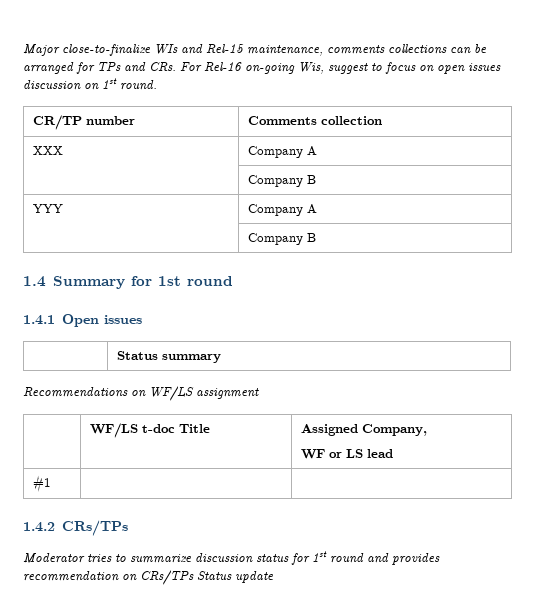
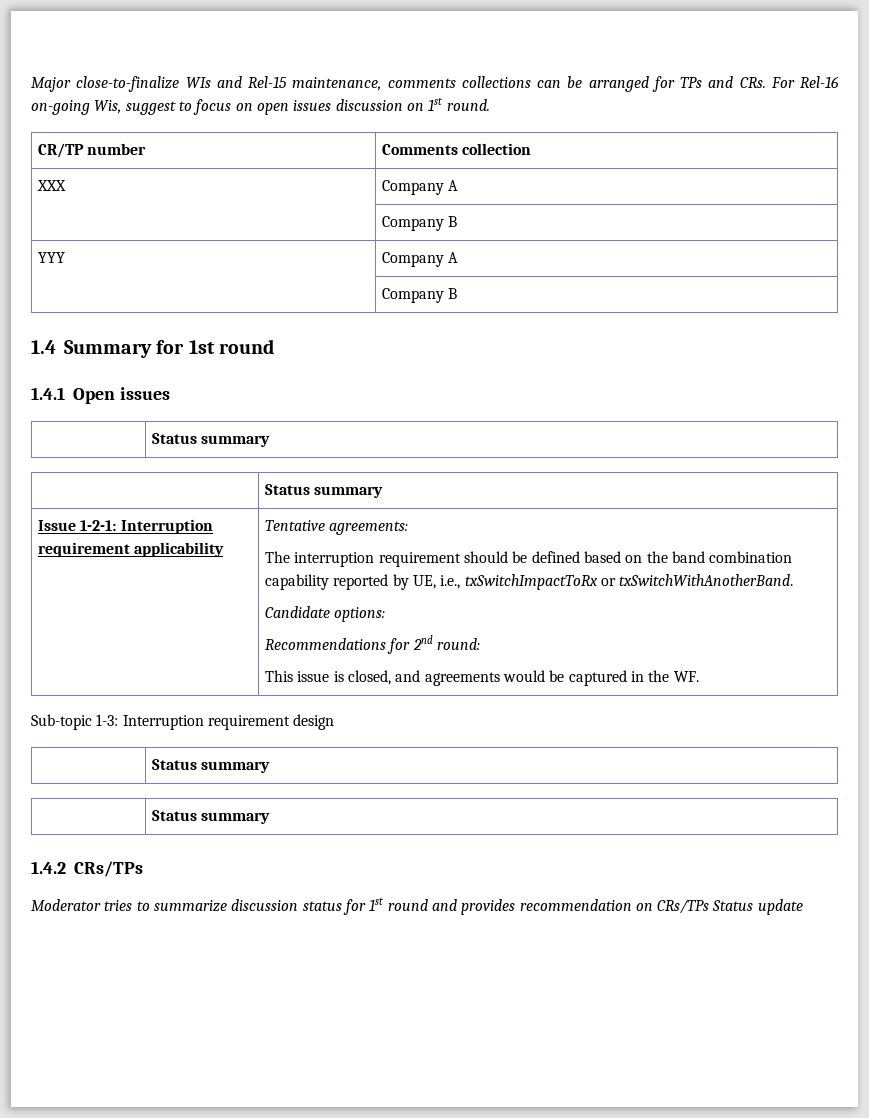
  1.4.1 Open issues
  | Status summary
- Recommendations on WF/LS assignment
- | WF/LS t-doc Title | Assigned Company,
- WF or LS lead
- #1 | |
+ | Status summary
+ Issue 1-2-1: Interruption requirement applicability | Tentative agreements:
+ The interruption requirement should be defined based on the band combination capability reported by UE, i.e., txSwitchImpactToRx or txSwitchWithAnotherBand.
+ Candidate options:
+ Recommendations for 2nd round:
+ This issue is closed, and agreements would be captured in the WF.
+ Sub-topic 1-3: Interruption requirement design
+ | Status summary
+ | Status summary

